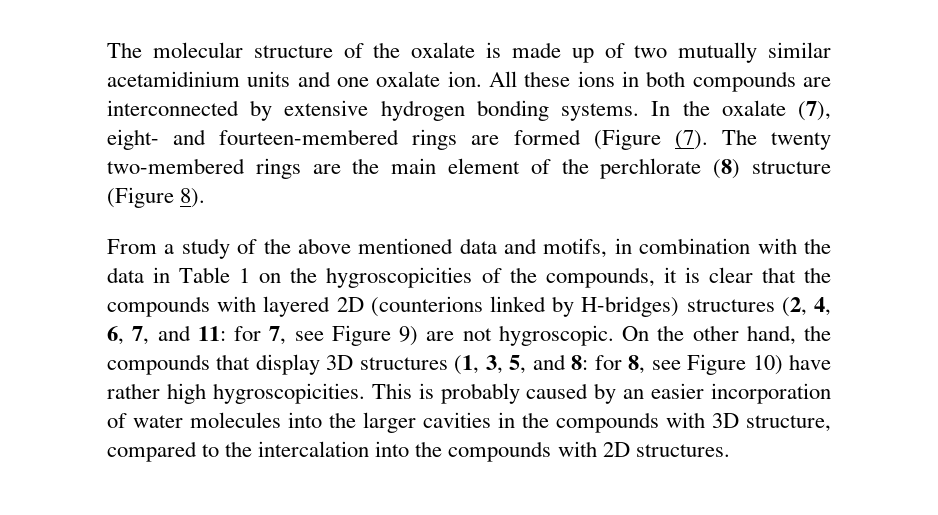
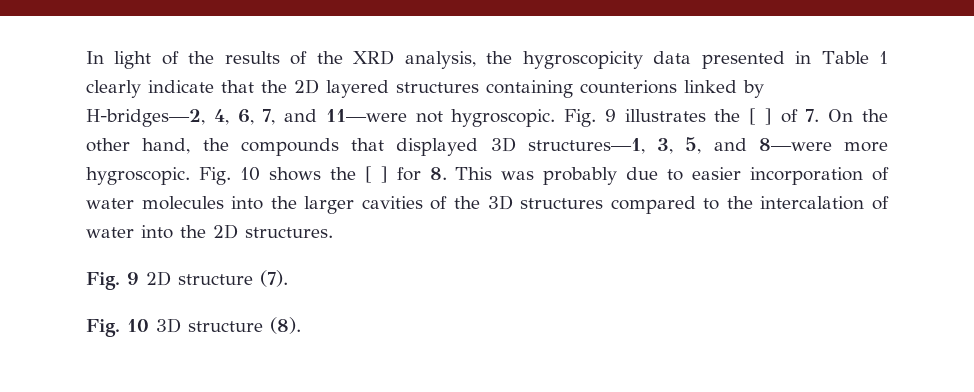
- The molecular structure of the oxalate is made up of two mutually similar acetamidinium units and one oxalate ion. All these ions in both compounds are interconnected by extensive hydrogen bonding systems. In the oxalate (7), eight- and fourteen-membered rings are formed (Figure (7). The twenty two-membered rings are the main element of the perchlorate (8) structure (Figure 8).
- From a study of the above mentioned data and motifs, in combination with the data in Table 1 on the hygroscopicities of the compounds, it is clear that the compounds with layered 2D (counterions linked by H-bridges) structures (2, 4, 6, 7, and 11: for 7, see Figure 9) are not hygroscopic. On the other hand, the compounds that display 3D structures (1, 3, 5, and 8: for 8, see Figure 10) have rather high hygroscopicities. This is probably caused by an easier incorporation of water molecules into the larger cavities in the compounds with 3D structure, compared to the intercalation into the compounds with 2D structures.
+ In light of the results of the XRD analysis, the hygroscopicity data presented in Table 1 clearly indicate that the 2D layered structures containing counterions linked by H-bridges—2, 4, 6, 7, and 11—were not hygroscopic. Fig. 9 illustrates the [ ] of 7. On the other hand, the compounds that displayed 3D structures—1, 3, 5, and 8—were more hygroscopic. Fig. 10 shows the [ ] for 8. This was probably due to easier incorporation of water molecules into the larger cavities of the 3D structures compared to the intercalation of water into the 2D structures.
+ Fig. 9 2D structure (7).
+ Fig. 10 3D structure (8).

